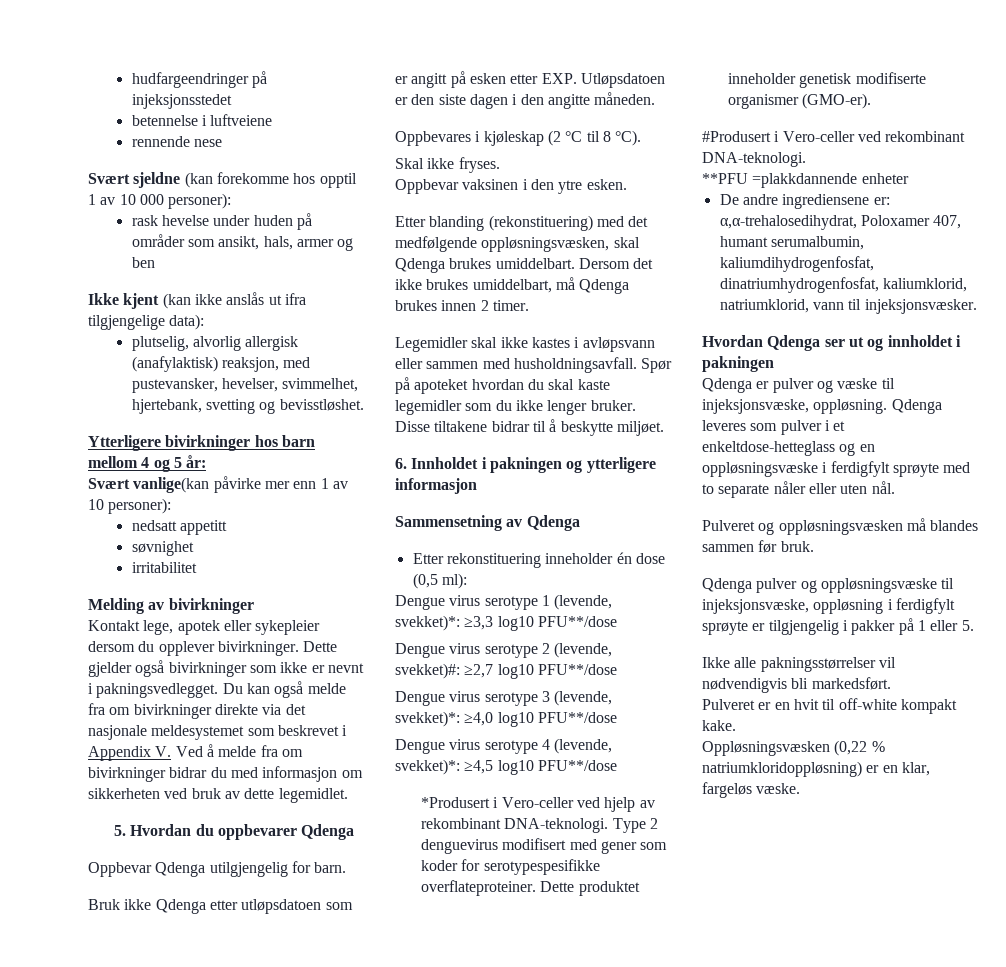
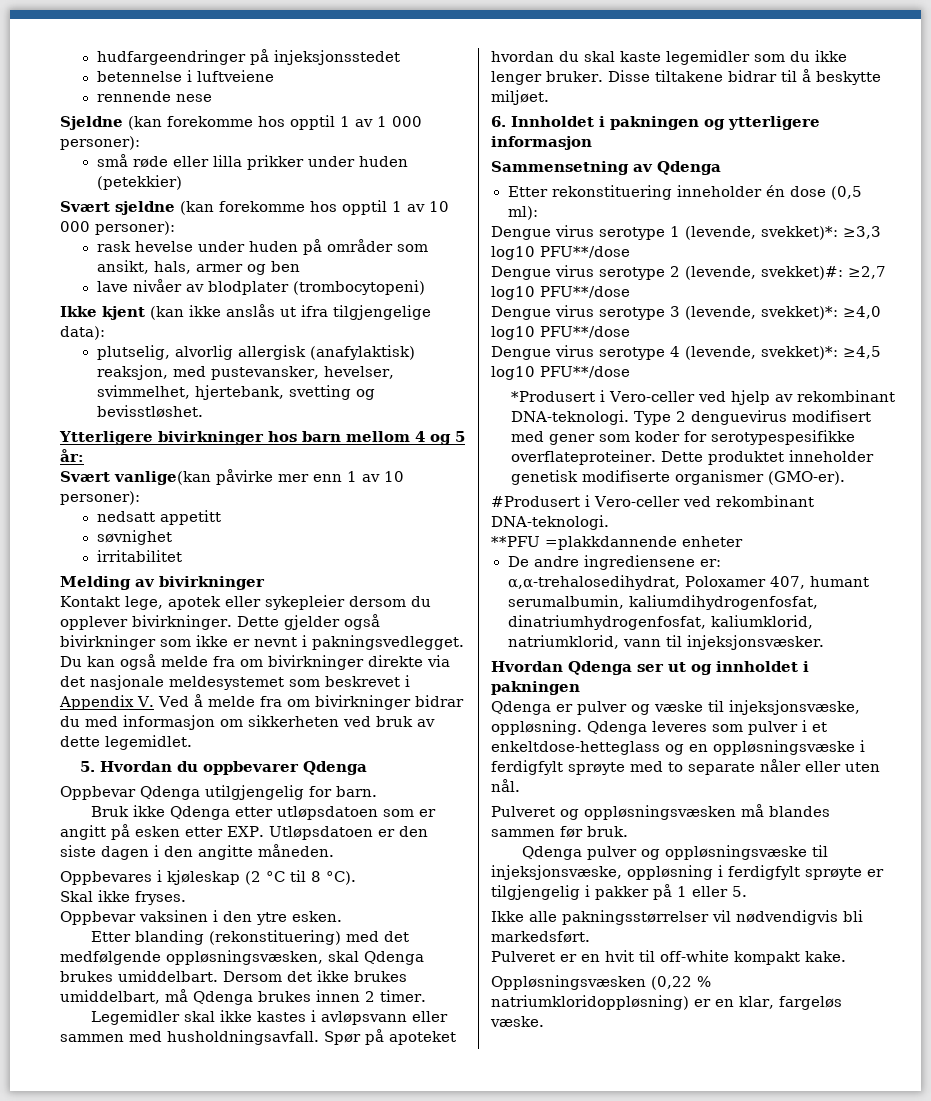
+ Sjeldne (kan forekomme hos opptil 1 av 1 000 personer):
+ små røde eller lilla prikker under huden (petekkier)
+ lave nivåer av blodplater (trombocytopeni)

